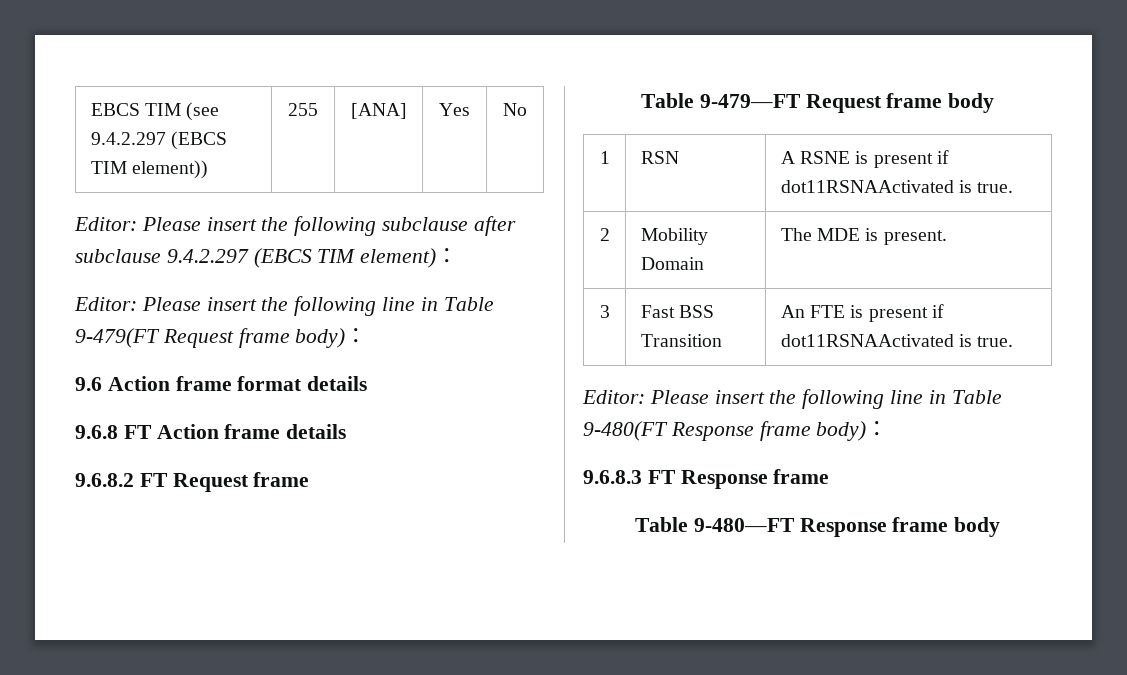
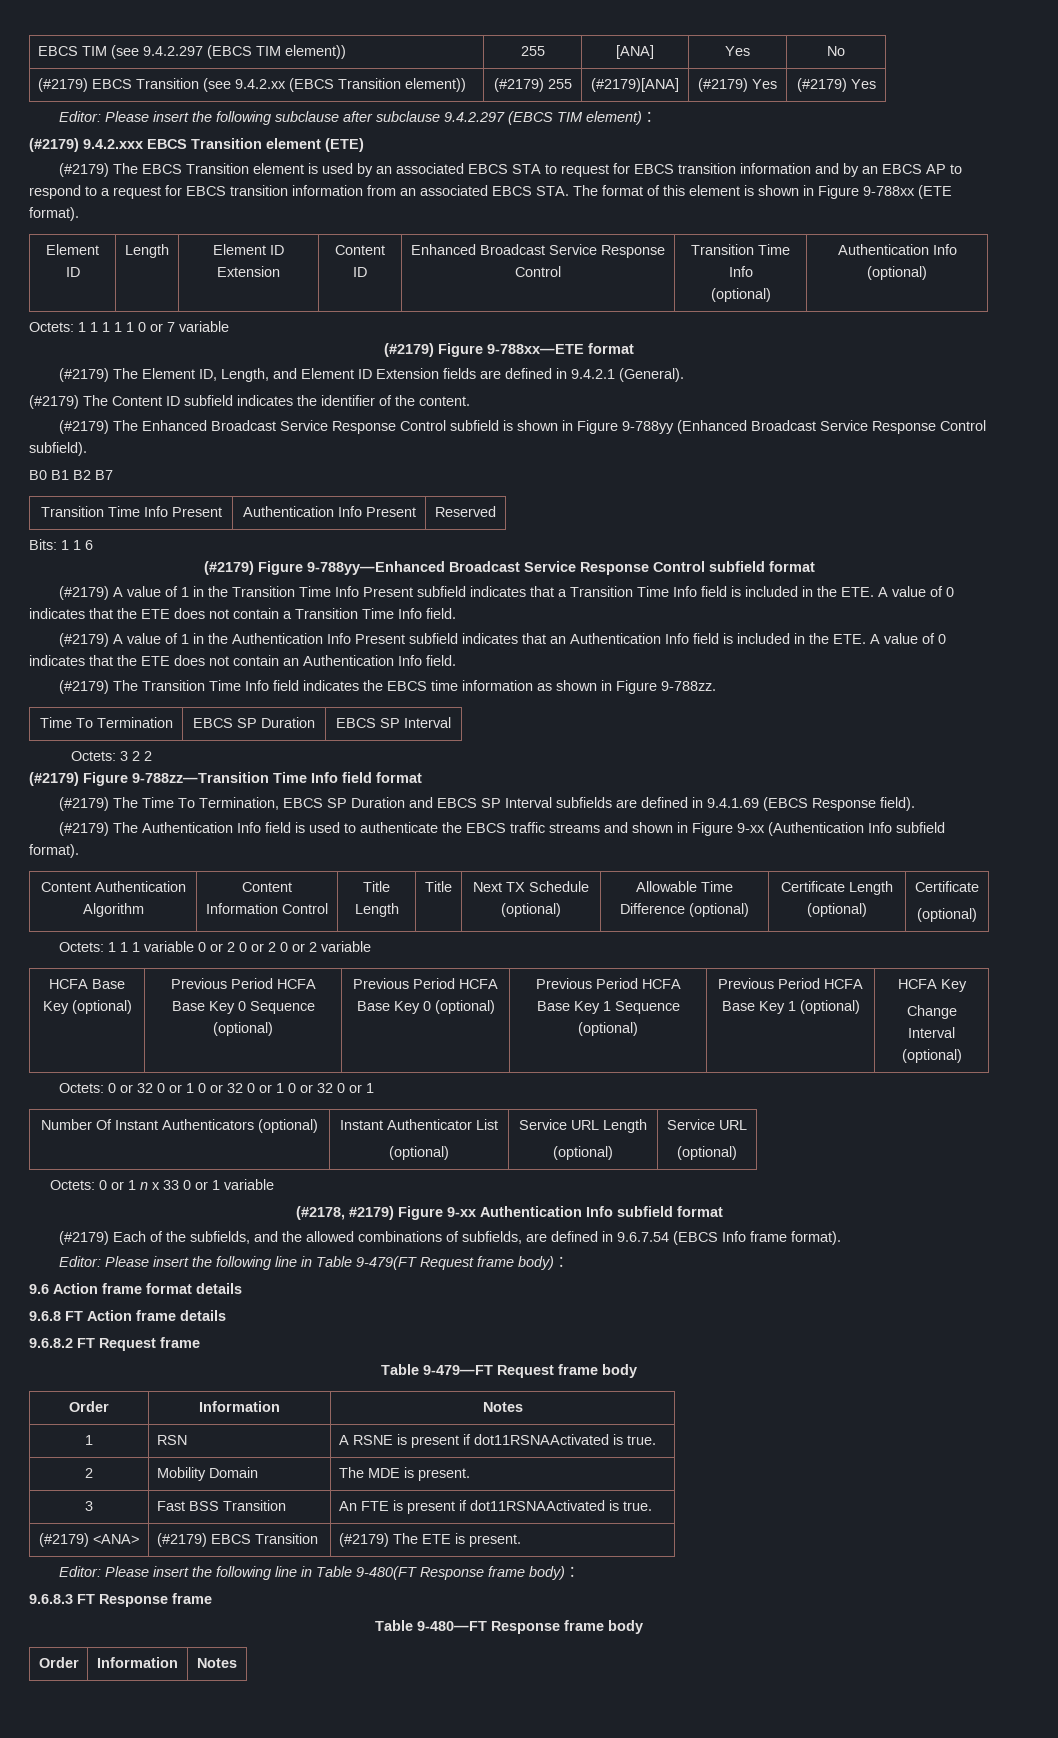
+ (#2179) EBCS Transition (see 9.4.2.xx (EBCS Transition element)) | (#2179) 255 | (#2179)[ANA] | (#2179) Yes | (#2179) Yes
+ (#2179) 9.4.2.xxx EBCS Transition element (ETE)
+ (#2179) The EBCS Transition element is used by an associated EBCS STA to request for EBCS transition information and by an EBCS AP to respond to a request for EBCS transition information from an associated EBCS STA. The format of this element is shown in Figure 9-788xx (ETE format).
+ Element ID | Length | Element ID Extension | Content ID | Enhanced Broadcast Service Response Control | Transition Time Info
+ (optional) | Authentication Info (optional)
+ Octets: 1 1 1 1 1 0 or 7 variable
+ (#2179) Figure 9-788xx—ETE format
+ (#2179) The Element ID, Length, and Element ID Extension fields are defined in 9.4.2.1 (General).
+ (#2179) The Content ID subfield indicates the identifier of the content.
+ (#2179) The Enhanced Broadcast Service Response Control subfield is shown in Figure 9-788yy (Enhanced Broadcast Service Response Control subfield).
+ B0 B1 B2 B7
+ Transition Time Info Present | Authentication Info Present | Reserved
+ Bits: 1 1 6
+ (#2179) Figure 9-788yy—Enhanced Broadcast Service Response Control subfield format
+ (#2179) A value of 1 in the Transition Time Info Present subfield indicates that a Transition Time Info field is included in the ETE. A value of 0 indicates that the ETE does not contain a Transition Time Info field.
+ (#2179) A value of 1 in the Authentication Info Present subfield indicates that an Authentication Info field is included in the ETE. A value of 0 indicates that the ETE does not contain an Authentication Info field.
+ (#2179) The Transition Time Info field indicates the EBCS time information as shown in Figure 9-788zz.
+ Time To Termination | EBCS SP Duration | EBCS SP Interval
+ Octets: 3 2 2
+ (#2179) Figure 9-788zz—Transition Time Info field format
+ (#2179) The Time To Termination, EBCS SP Duration and EBCS SP Interval subfields are defined in 9.4.1.69 (EBCS Response field).
+ (#2179) The Authentication Info field is used to authenticate the EBCS traffic streams and shown in Figure 9-xx (Authentication Info subfield format).
+ Content Authentication Algorithm | Content Information Control | Title Length | Title | Next TX Schedule (optional) | Allowable Time Difference (optional) | Certificate Length (optional) | Certificate
+ (optional)
+ Octets: 1 1 1 variable 0 or 2 0 or 2 0 or 2 variable
+ HCFA Base Key (optional) | Previous Period HCFA Base Key 0 Sequence (optional) | Previous Period HCFA Base Key 0 (optional) | Previous Period HCFA Base Key 1 Sequence (optional) | Previous Period HCFA Base Key 1 (optional) | HCFA Key
+ Change Interval (optional)
+ Octets: 0 or 32 0 or 1 0 or 32 0 or 1 0 or 32 0 or 1
+ Number Of Instant Authenticators (optional) | Instant Authenticator List
+ (optional) | Service URL Length
+ (optional) | Service URL
+ (optional)
+ Octets: 0 or 1 n x 33 0 or 1 variable
+ (#2178, #2179) Figure 9-xx Authentication Info subfield format
+ (#2179) Each of the subfields, and the allowed combinations of subfields, are defined in 9.6.7.54 (EBCS Info frame format).
  Table 9-479—FT Request frame body
+ Order | Information | Notes
+ (#2179) <ANA> | (#2179) EBCS Transition | (#2179) The ETE is present.
  Table 9-480—FT Response frame body
+ Order | Information | Notes

